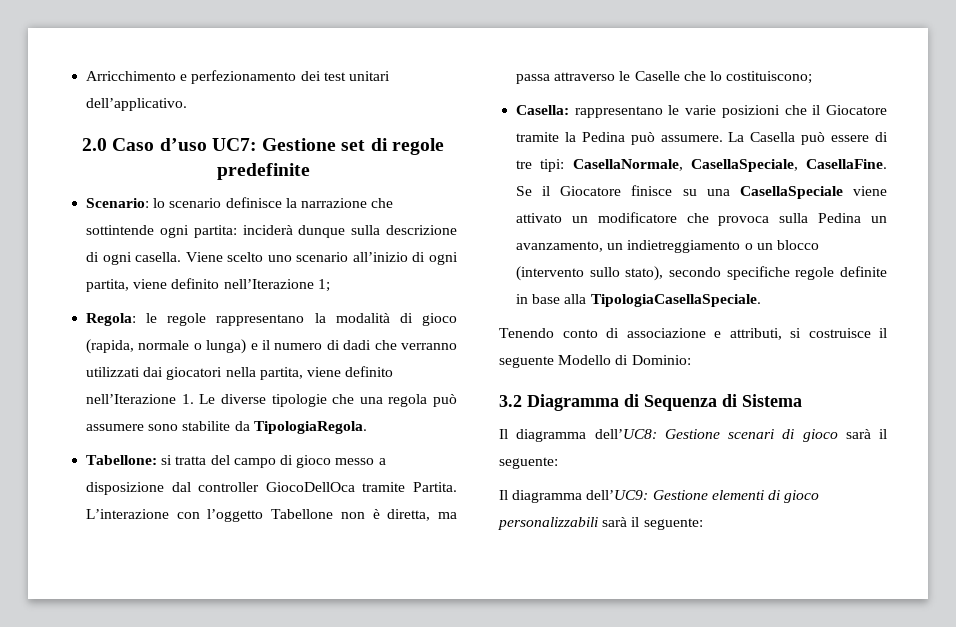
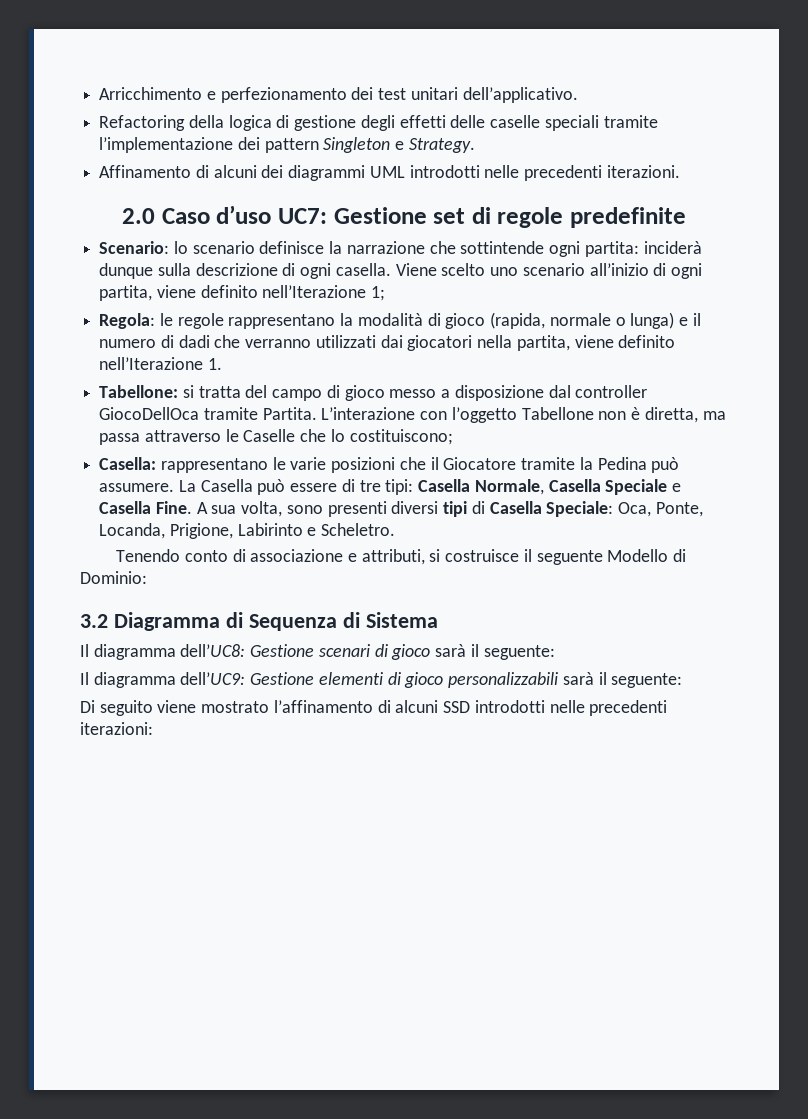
+ Refactoring della logica di gestione degli effetti delle caselle speciali tramite l’implementazione dei pattern Singleton e Strategy.
+ Affinamento di alcuni dei diagrammi UML introdotti nelle precedenti iterazioni.
- Regola: le regole rappresentano la modalità di gioco (rapida, normale o lunga) e il numero di dadi che verranno utilizzati dai giocatori nella partita, viene definito nell’Iterazione 1. Le diverse tipologie che una regola può assumere sono stabilite da TipologiaRegola.
+ Regola: le regole rappresentano la modalità di gioco (rapida, normale o lunga) e il numero di dadi che verranno utilizzati dai giocatori nella partita, viene definito nell’Iterazione 1.
- La Casella può essere di tre tipi: CasellaNormale, CasellaSpeciale, CasellaFine. Se il Giocatore finisce su una CasellaSpeciale viene attivato un modificatore che provoca sulla Pedina un avanzamento, un indietreggiamento o un blocco (intervento sullo stato), secondo specifiche regole definite in base alla TipologiaCasellaSpeciale.
+ La Casella può essere di tre tipi: Casella Normale, Casella Speciale e Casella Fine. A sua volta, sono presenti diversi tipi di Casella Speciale: Oca, Ponte, Locanda, Prigione, Labirinto e Scheletro.
+ Di seguito viene mostrato l’affinamento di alcuni SSD introdotti nelle precedenti iterazioni:

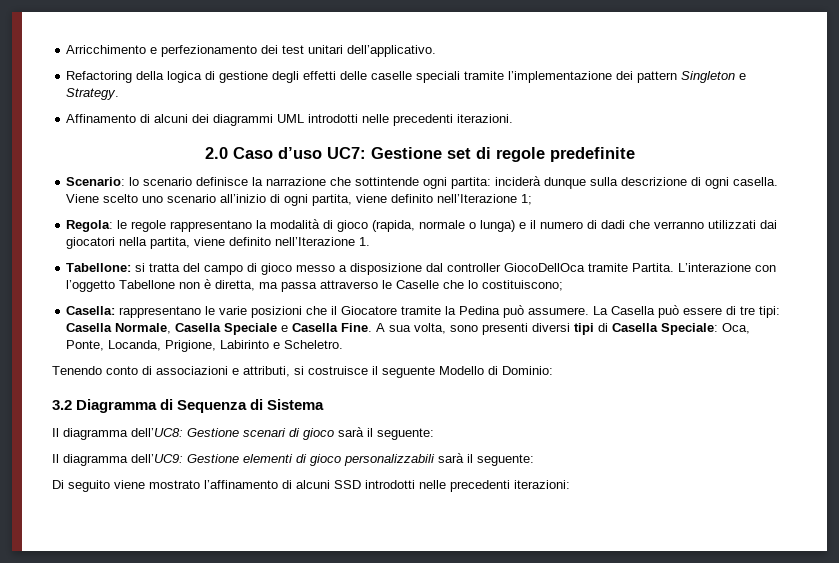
- Tenendo conto di associazione e attributi, si costruisce il seguente Modello di Dominio:
+ Tenendo conto di associazioni e attributi, si costruisce il seguente Modello di Dominio:

